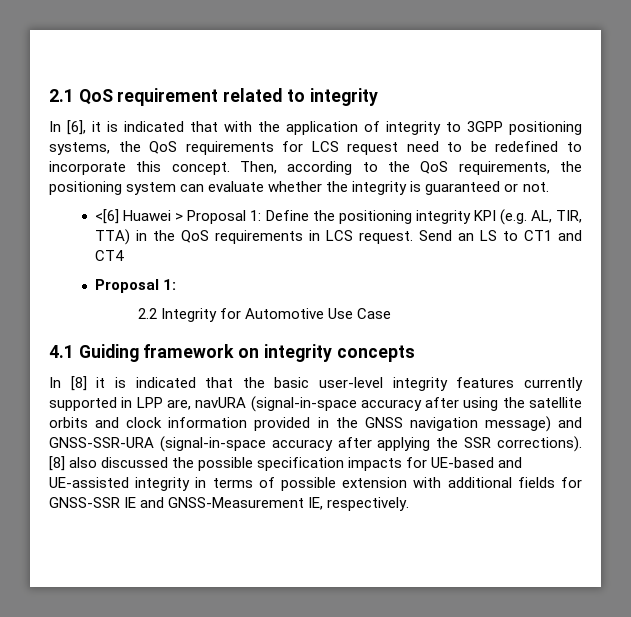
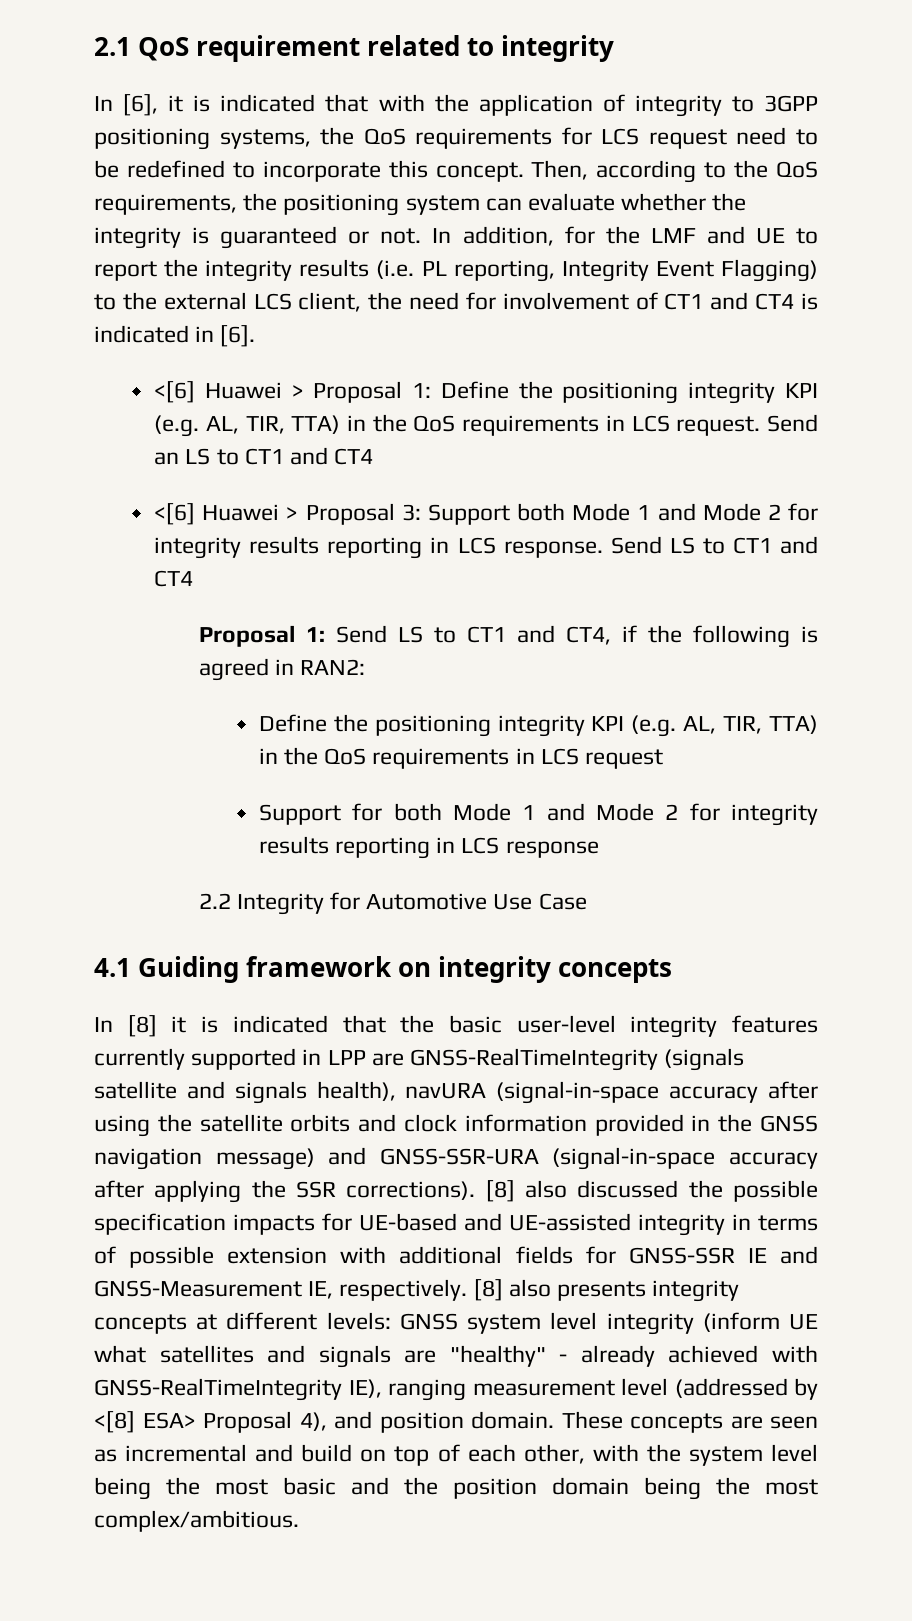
+ In addition, for the LMF and UE to report the integrity results (i.e. PL reporting, Integrity Event Flagging) to the external LCS client, the need for involvement of CT1 and CT4 is indicated in [6].
  Send an LS to CT1 and CT4
- Proposal 1:
+ <[6] Huawei > Proposal 3: Support both Mode 1 and Mode 2 for integrity results reporting in LCS response. Send LS to CT1 and CT4
+ Proposal 1: Send LS to CT1 and CT4, if the following is agreed in RAN2:
+ Define the positioning integrity KPI (e.g. AL, TIR, TTA) in the QoS requirements in LCS request
+ Support for both Mode 1 and Mode 2 for integrity results reporting in LCS response
- In [8] it is indicated that the basic user-level integrity features currently supported in LPP are, navURA (signal-in-space accuracy after using the satellite orbits and clock information provided in the GNSS navigation message) and GNSS-SSR-URA (signal-in-space accuracy after applying the SSR corrections).
+ In [8] it is indicated that the basic user-level integrity features currently supported in LPP are GNSS-RealTimeIntegrity (signals satellite and signals health), navURA (signal-in-space accuracy after using the satellite orbits and clock information provided in the GNSS navigation message) and GNSS-SSR-URA (signal-in-space accuracy after applying the SSR corrections).
+ [8] also presents integrity concepts at different levels: GNSS system level integrity (inform UE what satellites and signals are "healthy" - already achieved with GNSS-RealTimeIntegrity IE), ranging measurement level (addressed by <[8] ESA> Proposal 4), and position domain. These concepts are seen as incremental and build on top of each other, with the system level being the most basic and the position domain being the most complex/ambitious.

